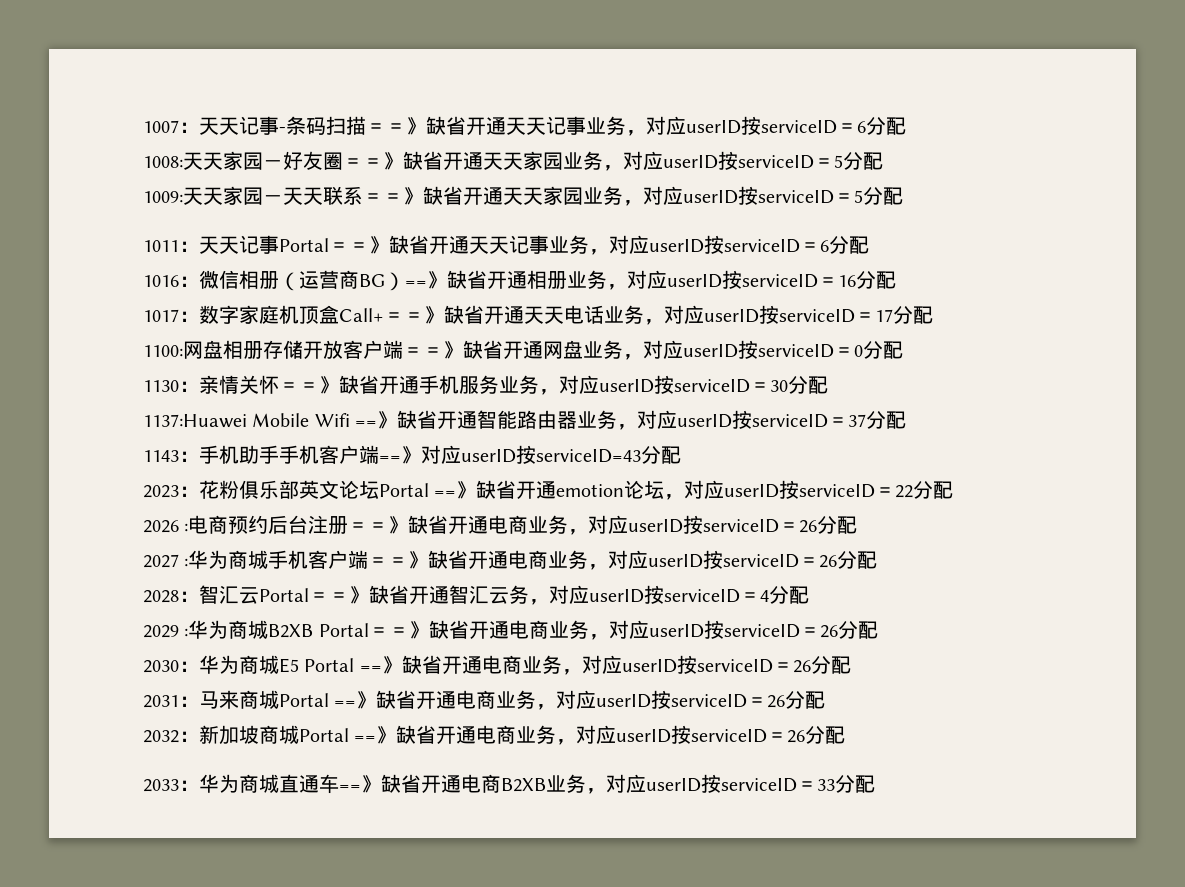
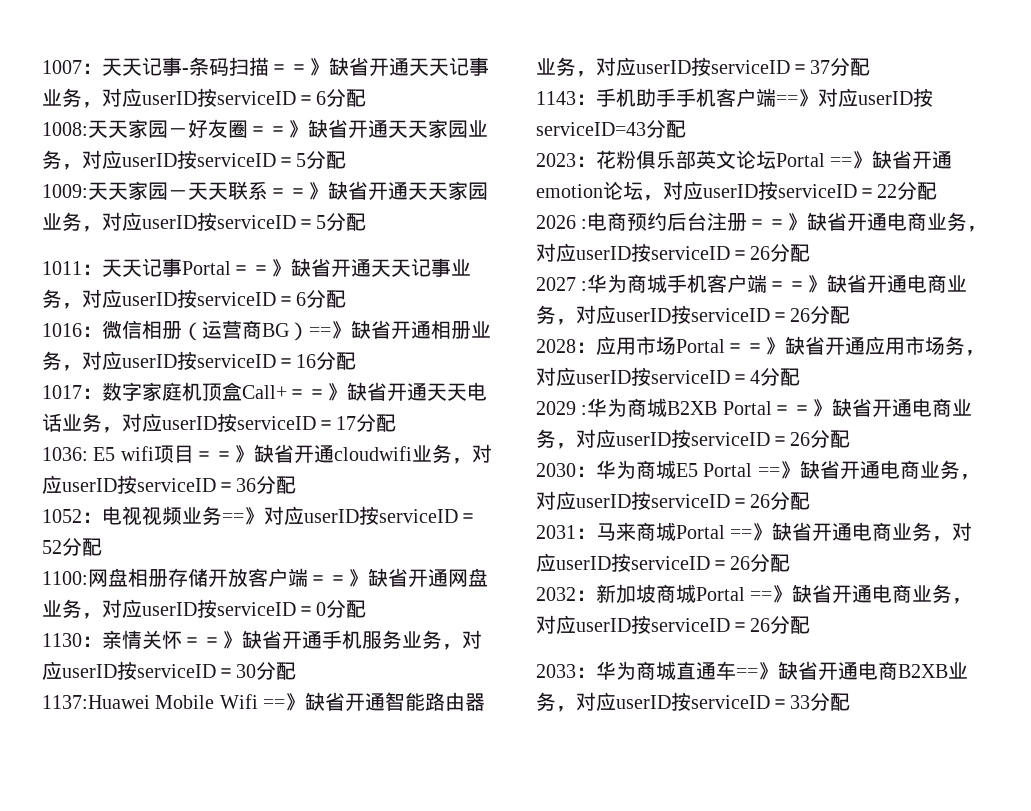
+ 1036: E5 wifi项目＝＝》缺省开通cloudwifi业务，对应userID按serviceID＝36分配
+ 1052：电视视频业务==》对应userID按serviceID＝52分配
- 2028：智汇云Portal＝＝》缺省开通智汇云务，对应userID按serviceID＝4分配
+ 2028：应用市场Portal＝＝》缺省开通应用市场务，对应userID按serviceID＝4分配

